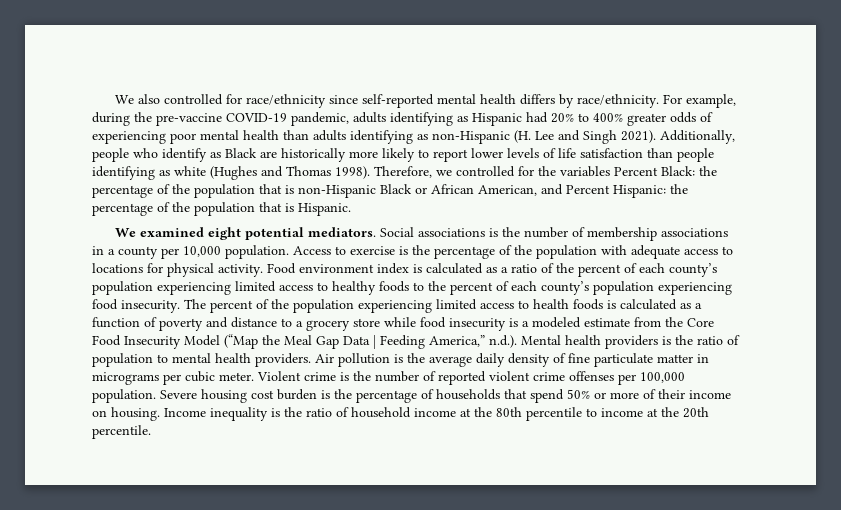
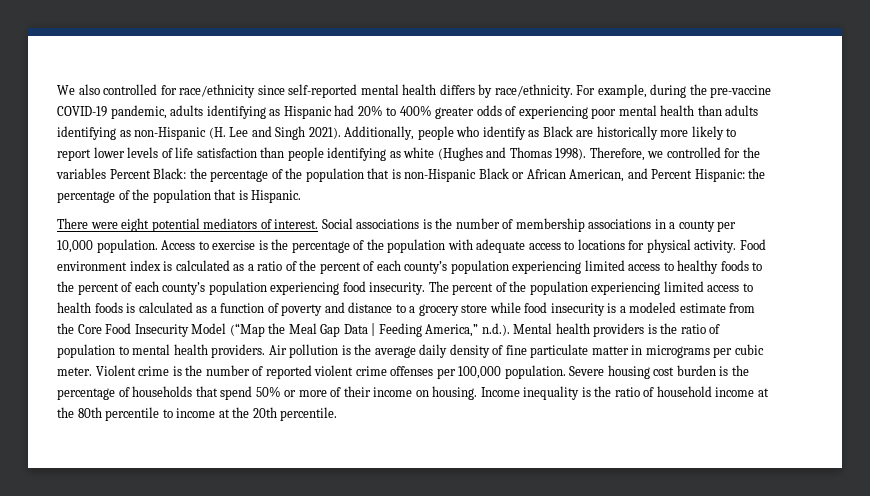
- We examined eight potential mediators.
+ There were eight potential mediators of interest.

